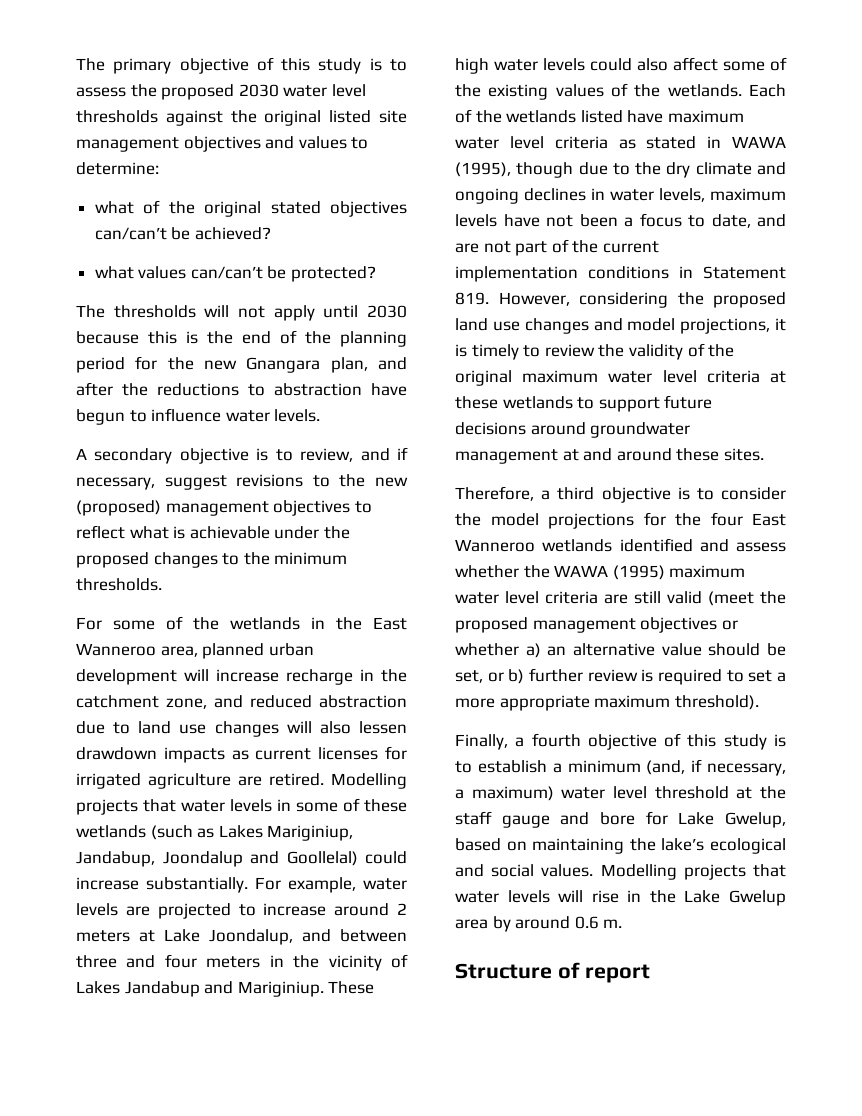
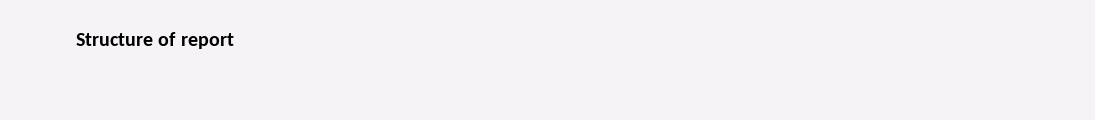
- The primary objective of this study is to assess the proposed 2030 water level thresholds against the original listed site management objectives and values to determine:
- what of the original stated objectives can/can’t be achieved?
- what values can/can’t be protected?
- The thresholds will not apply until 2030 because this is the end of the planning period for the new Gnangara plan, and after the reductions to abstraction have begun to influence water levels.
- A secondary objective is to review, and if necessary, suggest revisions to the new (proposed) management objectives to reflect what is achievable under the proposed changes to the minimum thresholds.
- For some of the wetlands in the East Wanneroo area, planned urban development will increase recharge in the catchment zone, and reduced abstraction due to land use changes will also lessen drawdown impacts as current licenses for irrigated agriculture are retired. Modelling projects that water levels in some of these wetlands (such as Lakes Mariginiup, Jandabup, Joondalup and Goollelal) could increase substantially. For example, water levels are projected to increase around 2 meters at Lake Joondalup, and between three and four meters in the vicinity of Lakes Jandabup and Mariginiup. These high water levels could also affect some of the existing values of the wetlands. Each of the wetlands listed have maximum water level criteria as stated in WAWA (1995), though due to the dry climate and ongoing declines in water levels, maximum levels have not been a focus to date, and are not part of the current implementation conditions in Statement 819. However, considering the proposed land use changes and model projections, it is timely to review the validity of the original maximum water level criteria at these wetlands to support future decisions around groundwater management at and around these sites.
- Therefore, a third objective is to consider the model projections for the four East Wanneroo wetlands identified and assess whether the WAWA (1995) maximum water level criteria are still valid (meet the proposed management objectives or whether a) an alternative value should be set, or b) further review is required to set a more appropriate maximum threshold).
- Finally, a fourth objective of this study is to establish a minimum (and, if necessary, a maximum) water level threshold at the staff gauge and bore for Lake Gwelup, based on maintaining the lake’s ecological and social values. Modelling projects that water levels will rise in the Lake Gwelup area by around 0.6 m.

